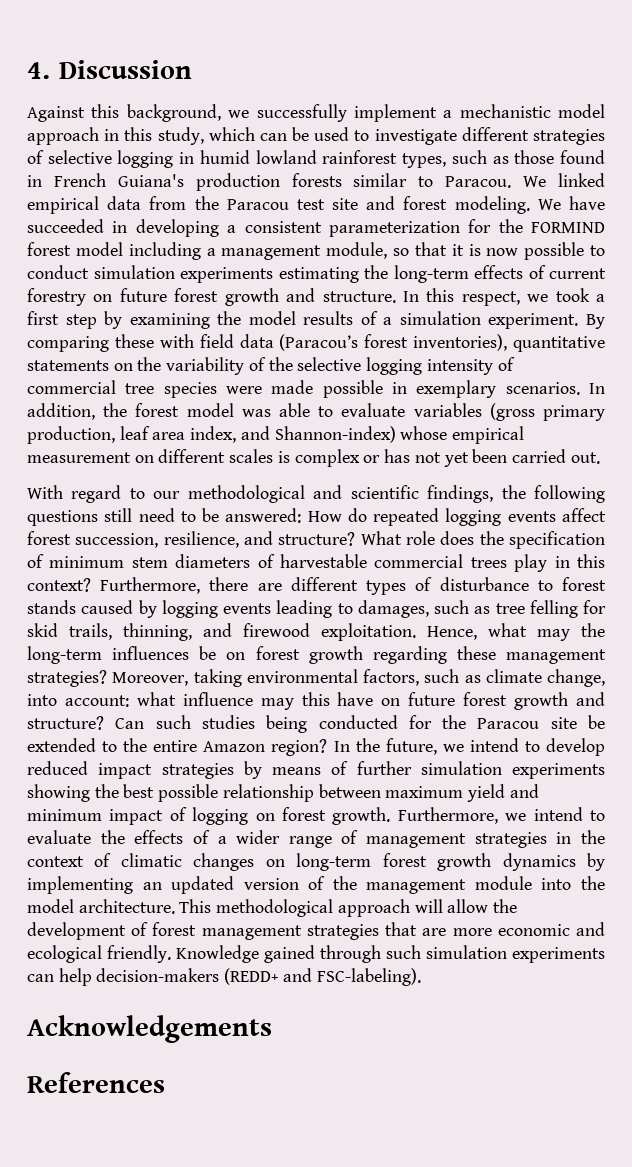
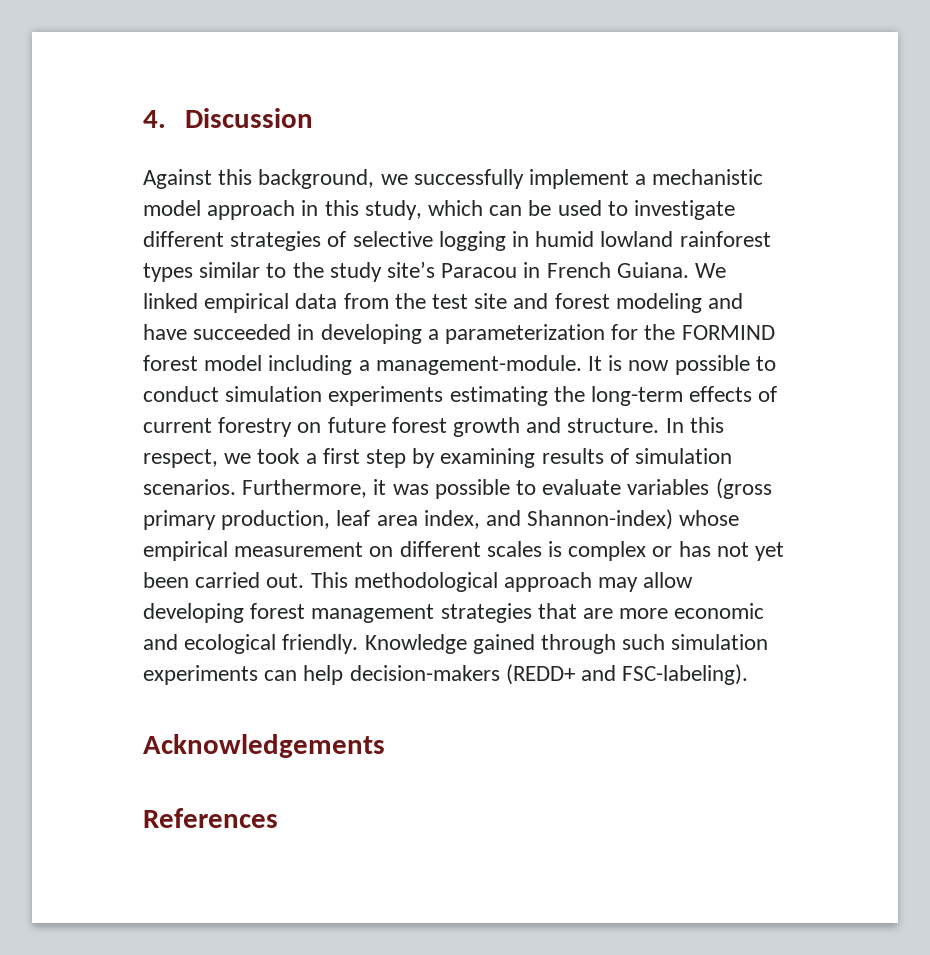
- Against this background, we successfully implement a mechanistic model approach in this study, which can be used to investigate different strategies of selective logging in humid lowland rainforest types, such as those found in French Guiana's production forests similar to Paracou.
+ Against this background, we successfully implement a mechanistic model approach in this study, which can be used to investigate different strategies of selective logging in humid lowland rainforest types similar to the study site’s Paracou in French Guiana.
- We linked empirical data from the Paracou test site and forest modeling. We have succeeded in developing a consistent parameterization for the FORMIND forest model including a management module, so that it is now possible to conduct simulation experiments estimating the long-term effects of current forestry on future forest growth and structure.
+ We linked empirical data from the test site and forest modeling and have succeeded in developing a parameterization for the FORMIND forest model including a management-module. It is now possible to conduct simulation experiments estimating the long-term effects of current forestry on future forest growth and structure.
- In this respect, we took a first step by examining the model results of a simulation experiment. By comparing these with field data (Paracou’s forest inventories), quantitative statements on the variability of the selective logging intensity of commercial tree species were made possible in exemplary scenarios. In addition, the forest model was able to evaluate variables (gross primary production, leaf area index, and Shannon-index) whose empirical measurement on different scales is complex or has not yet been carried out.
- With regard to our methodological and scientific findings, the following questions still need to be answered: How do repeated logging events affect forest succession, resilience, and structure? What role does the specification of minimum stem diameters of harvestable commercial trees play in this context? Furthermore, there are different types of disturbance to forest stands caused by logging events leading to damages, such as tree felling for skid trails, thinning, and firewood exploitation. Hence, what may the long-term influences be on forest growth regarding these management strategies? Moreover, taking environmental factors, such as climate change, into account: what influence may this have on future forest growth and structure? Can such studies being conducted for the Paracou site be extended to the entire Amazon region? In the future, we intend to develop reduced impact strategies by means of further simulation experiments showing the best possible relationship between maximum yield and minimum impact of logging on forest growth. Furthermore, we intend to evaluate the effects of a wider range of management strategies in the context of climatic changes on long-term forest growth dynamics by implementing an updated version of the management module into the model architecture. This methodological approach will allow the development of forest management strategies that are more economic and ecological friendly.
+ In this respect, we took a first step by examining results of simulation scenarios. Furthermore, it was possible to evaluate variables (gross primary production, leaf area index, and Shannon-index) whose empirical measurement on different scales is complex or has not yet been carried out. This methodological approach may allow developing forest management strategies that are more economic and ecological friendly.

